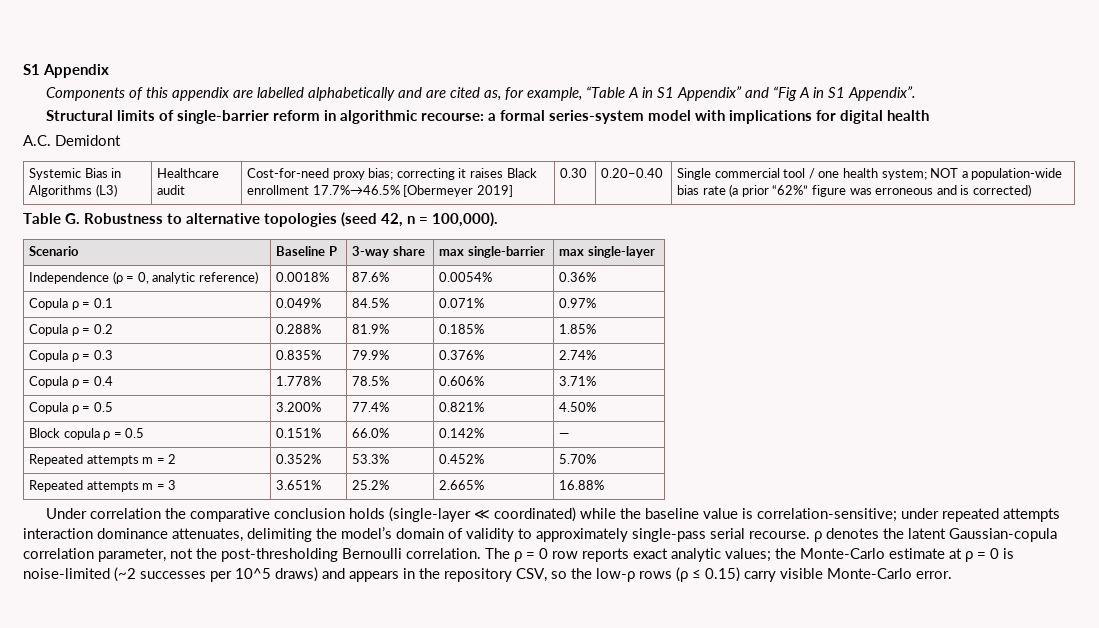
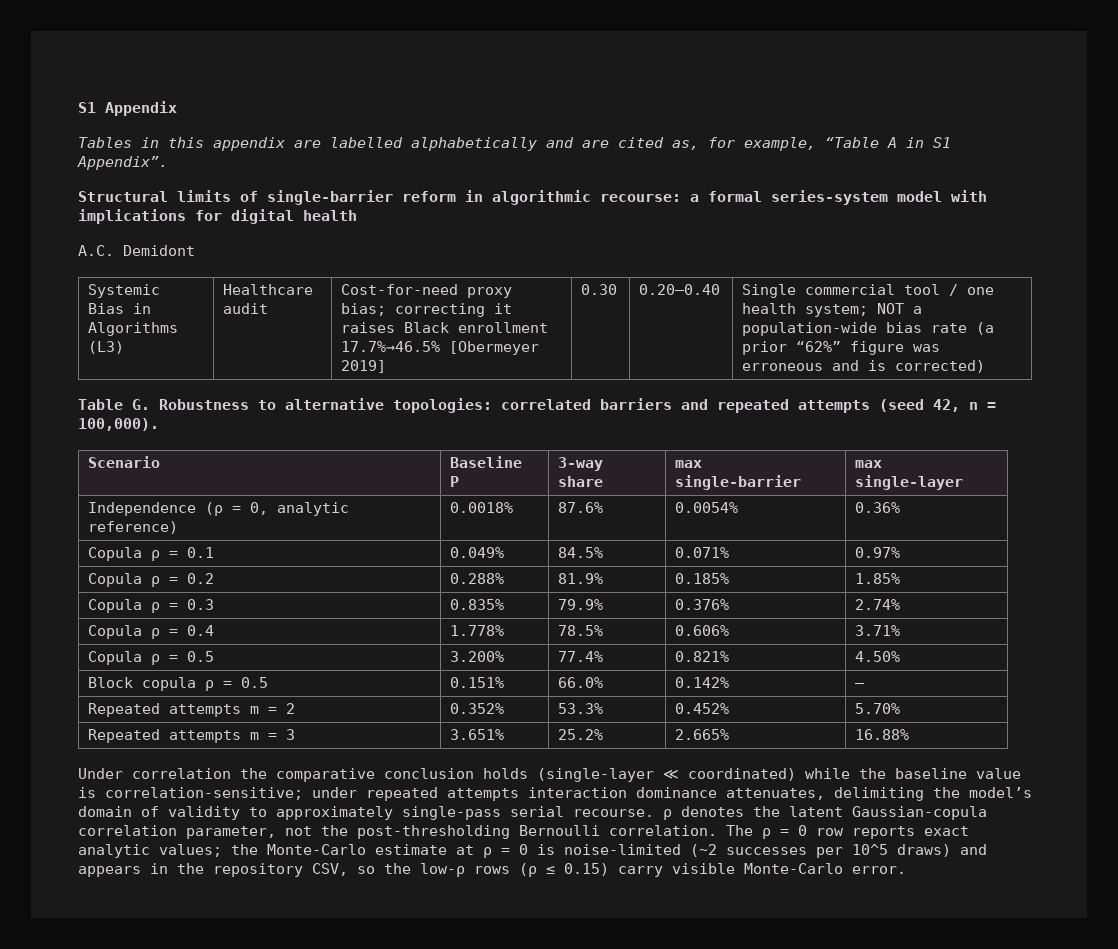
- Components of this appendix are labelled alphabetically and are cited as, for example, “Table A in S1 Appendix” and “Fig A in S1 Appendix”.
+ Tables in this appendix are labelled alphabetically and are cited as, for example, “Table A in S1 Appendix”.
- Table G. Robustness to alternative topologies (seed 42, n = 100,000).
+ Table G. Robustness to alternative topologies: correlated barriers and repeated attempts (seed 42, n = 100,000).

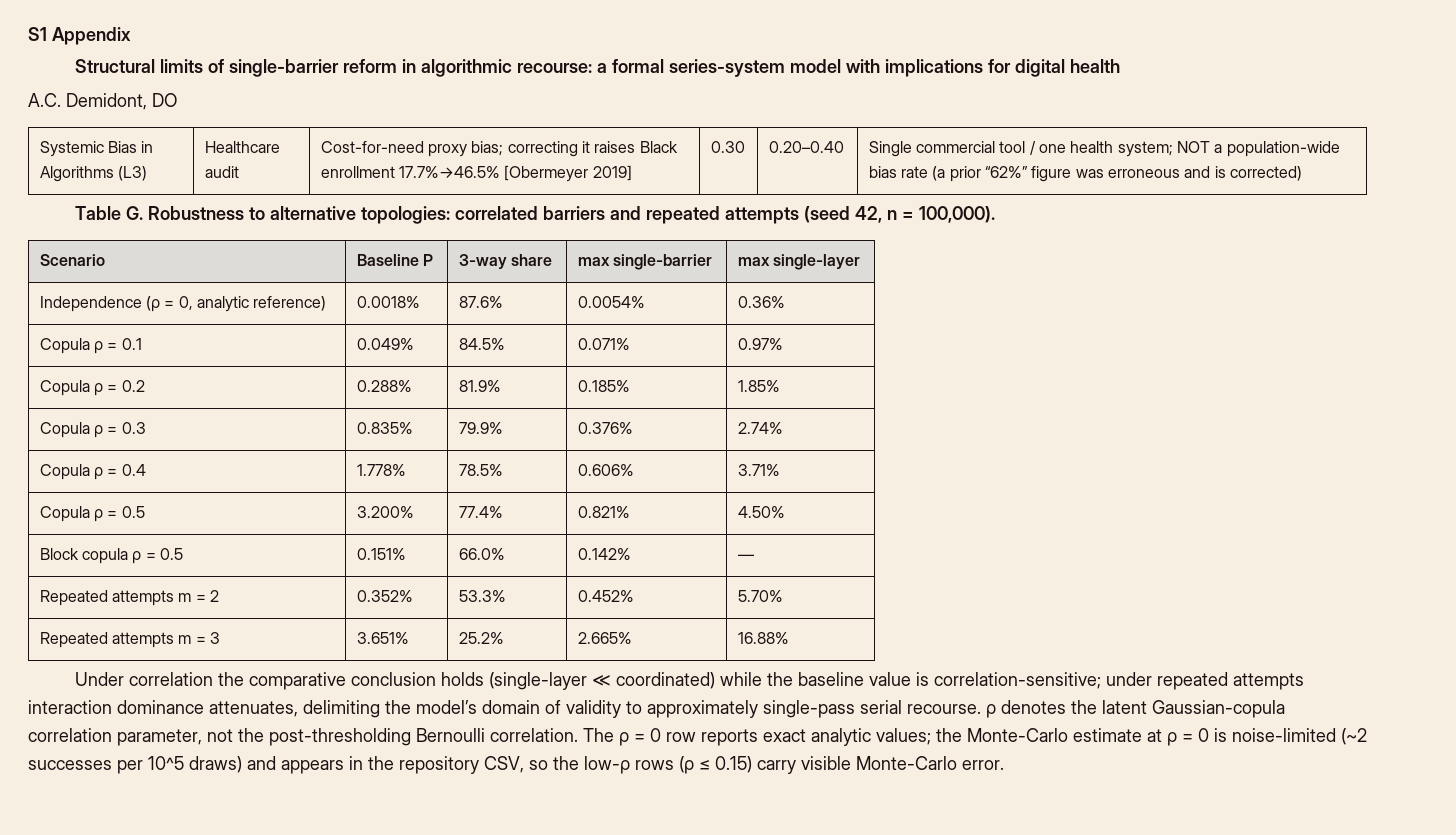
- Tables in this appendix are labelled alphabetically and are cited as, for example, “Table A in S1 Appendix”.
- A.C. Demidont
+ A.C. Demidont, DO

